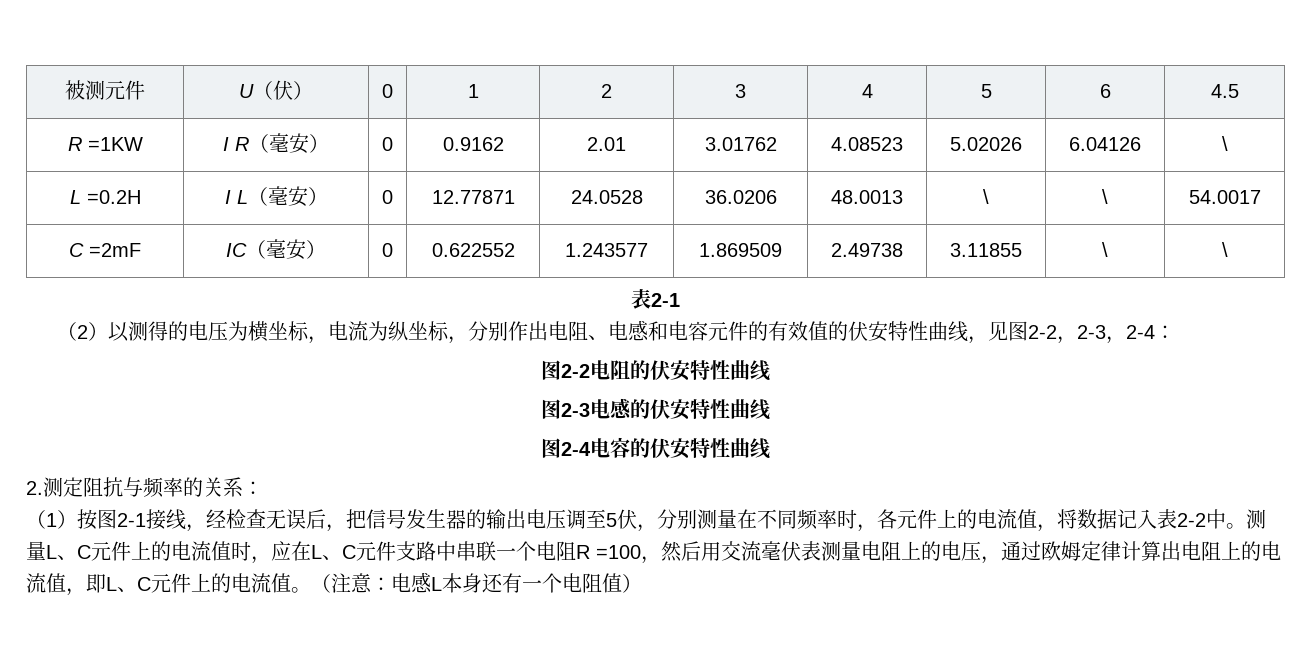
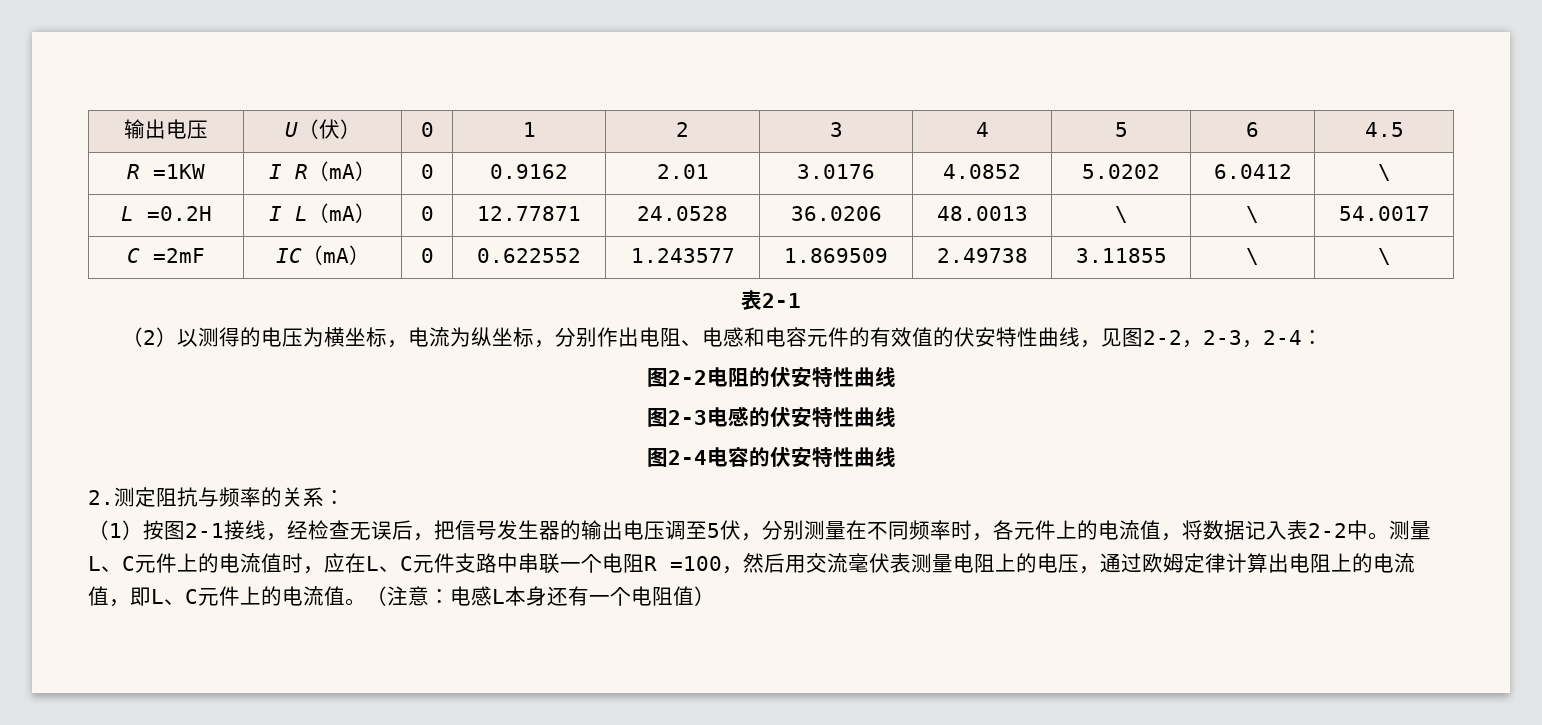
- 被测元件 | U（伏） | 0 | 1 | 2 | 3 | 4 | 5 | 6 | 4.5
+ 输出电压 | U（伏） | 0 | 1 | 2 | 3 | 4 | 5 | 6 | 4.5
- R =1KW | I R（毫安） | 0 | 0.9162 | 2.01 | 3.01762 | 4.08523 | 5.02026 | 6.04126 | \
+ R =1KW | I R（mA） | 0 | 0.9162 | 2.01 | 3.0176 | 4.0852 | 5.0202 | 6.0412 | \
- L =0.2H | I L（毫安） | 0 | 12.77871 | 24.0528 | 36.0206 | 48.0013 | \ | \ | 54.0017
+ L =0.2H | I L（mA） | 0 | 12.77871 | 24.0528 | 36.0206 | 48.0013 | \ | \ | 54.0017
- C =2mF | IC（毫安） | 0 | 0.622552 | 1.243577 | 1.869509 | 2.49738 | 3.11855 | \ | \
+ C =2mF | IC（mA） | 0 | 0.622552 | 1.243577 | 1.869509 | 2.49738 | 3.11855 | \ | \

